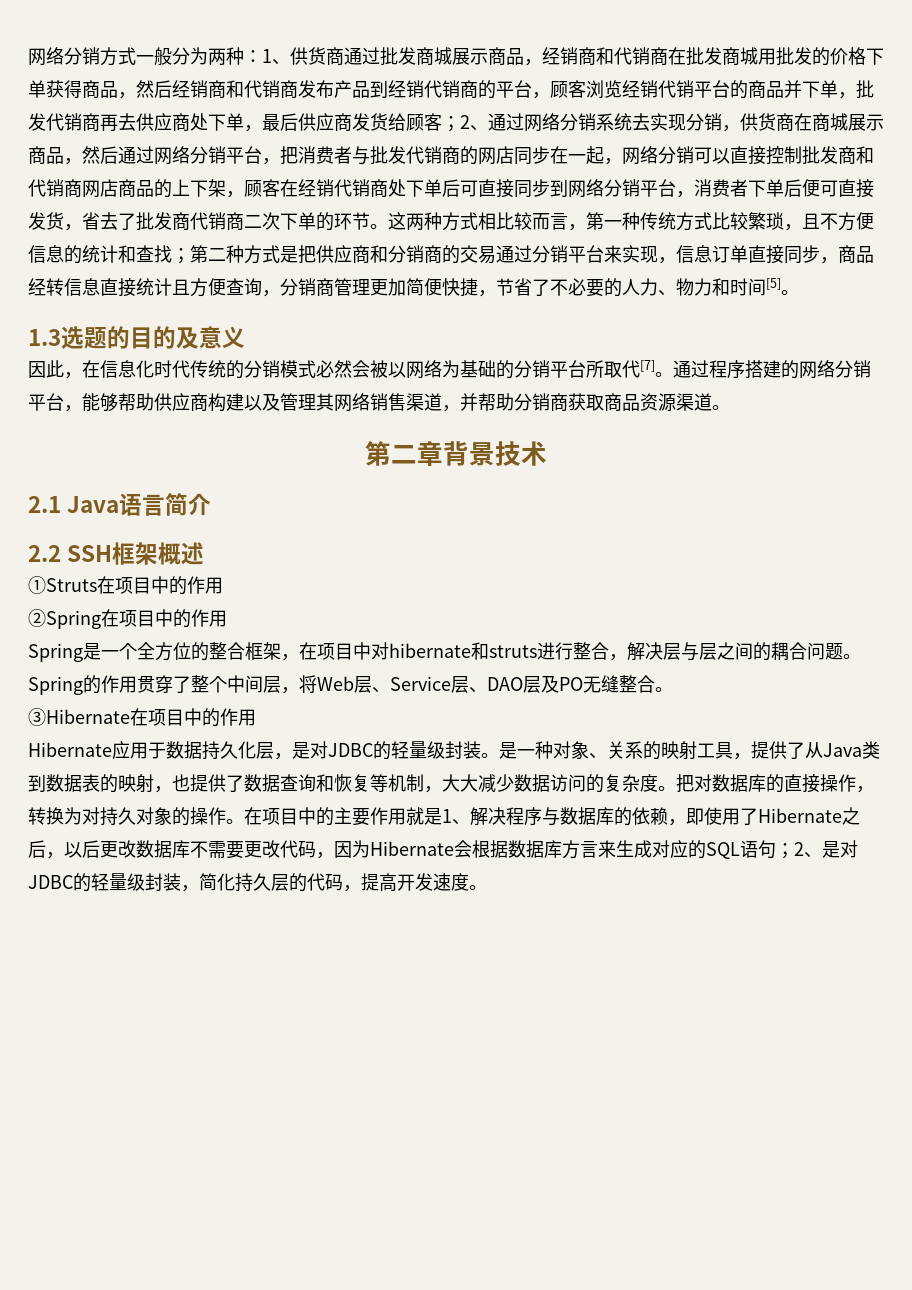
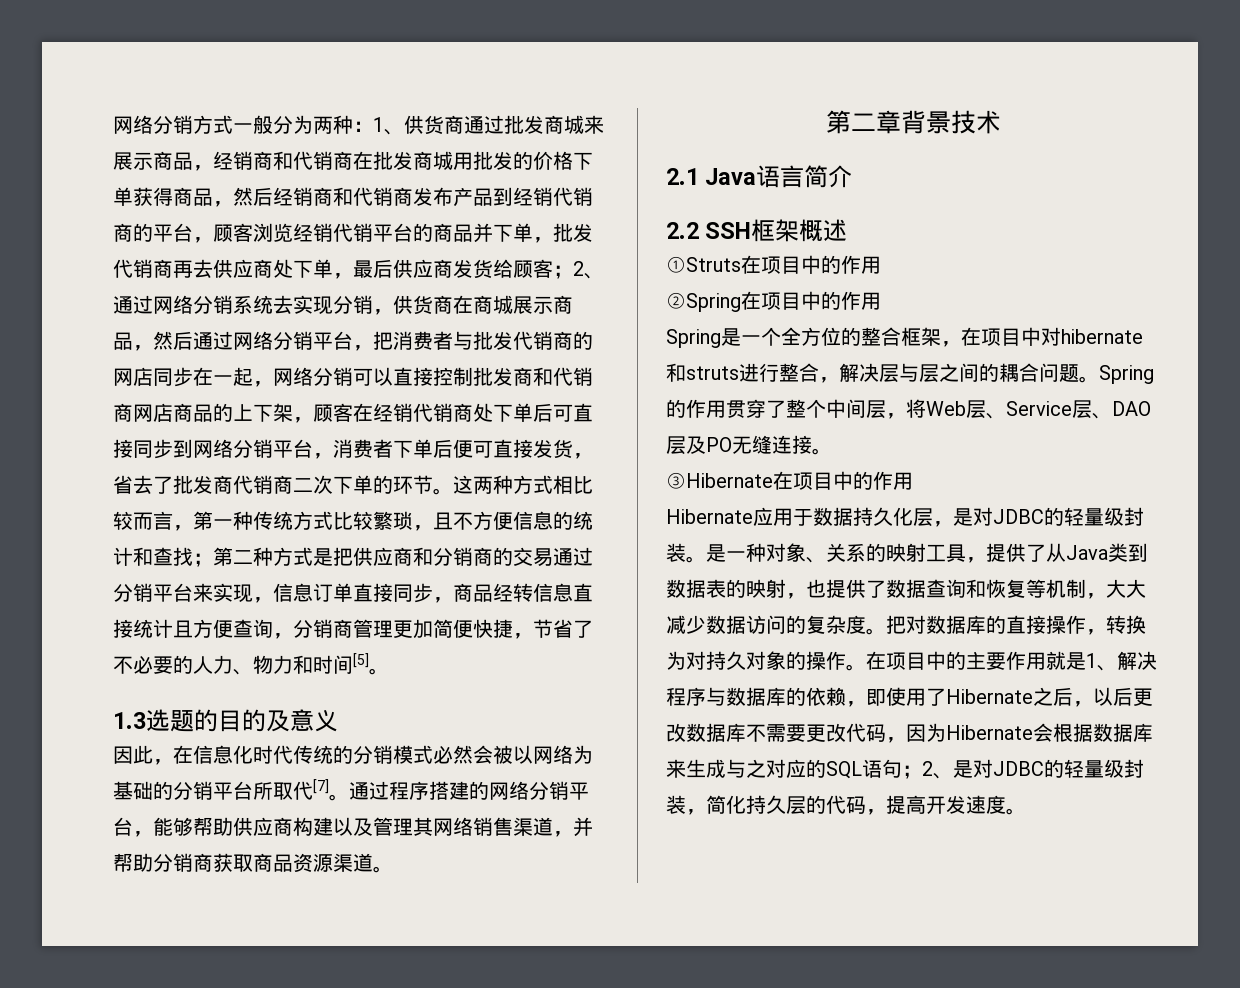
- 1、供货商通过批发商城展示商品，经销商和代销商在批发商城用批发的价格下单获得商品，然后经销商和代销商发布产品到经销代销商的平台，顾客浏览经销代销平台的商品并下单，批发代销商再去供应商处下单，最后供应商发货给顾客；
+ 1、供货商通过批发商城来展示商品，经销商和代销商在批发商城用批发的价格下单获得商品，然后经销商和代销商发布产品到经销代销商的平台，顾客浏览经销代销平台的商品并下单，批发代销商再去供应商处下单，最后供应商发货给顾客；
- Spring的作用贯穿了整个中间层，将Web层、Service层、DAO层及PO无缝整合。
+ Spring的作用贯穿了整个中间层，将Web层、Service层、DAO层及PO无缝连接。
- 在项目中的主要作用就是1、解决程序与数据库的依赖，即使用了Hibernate之后，以后更改数据库不需要更改代码，因为Hibernate会根据数据库方言来生成对应的SQL语句；2、是对JDBC的轻量级封装，简化持久层的代码，提高开发速度。
+ 在项目中的主要作用就是1、解决程序与数据库的依赖，即使用了Hibernate之后，以后更改数据库不需要更改代码，因为Hibernate会根据数据库来生成与之对应的SQL语句；2、是对JDBC的轻量级封装，简化持久层的代码，提高开发速度。

